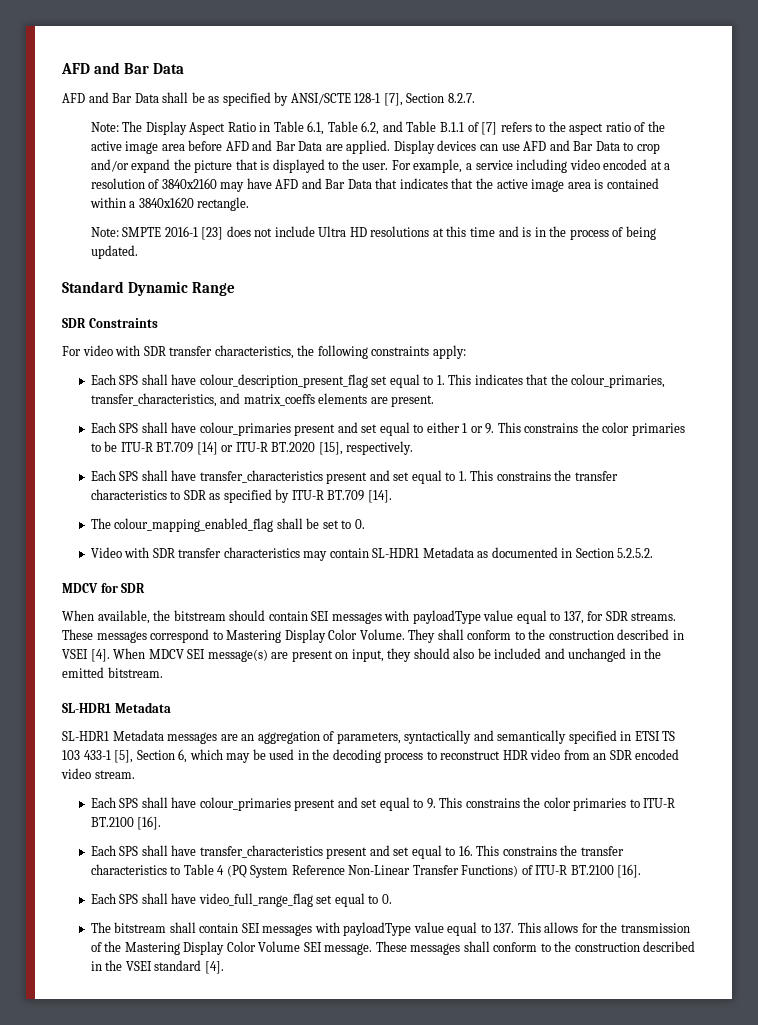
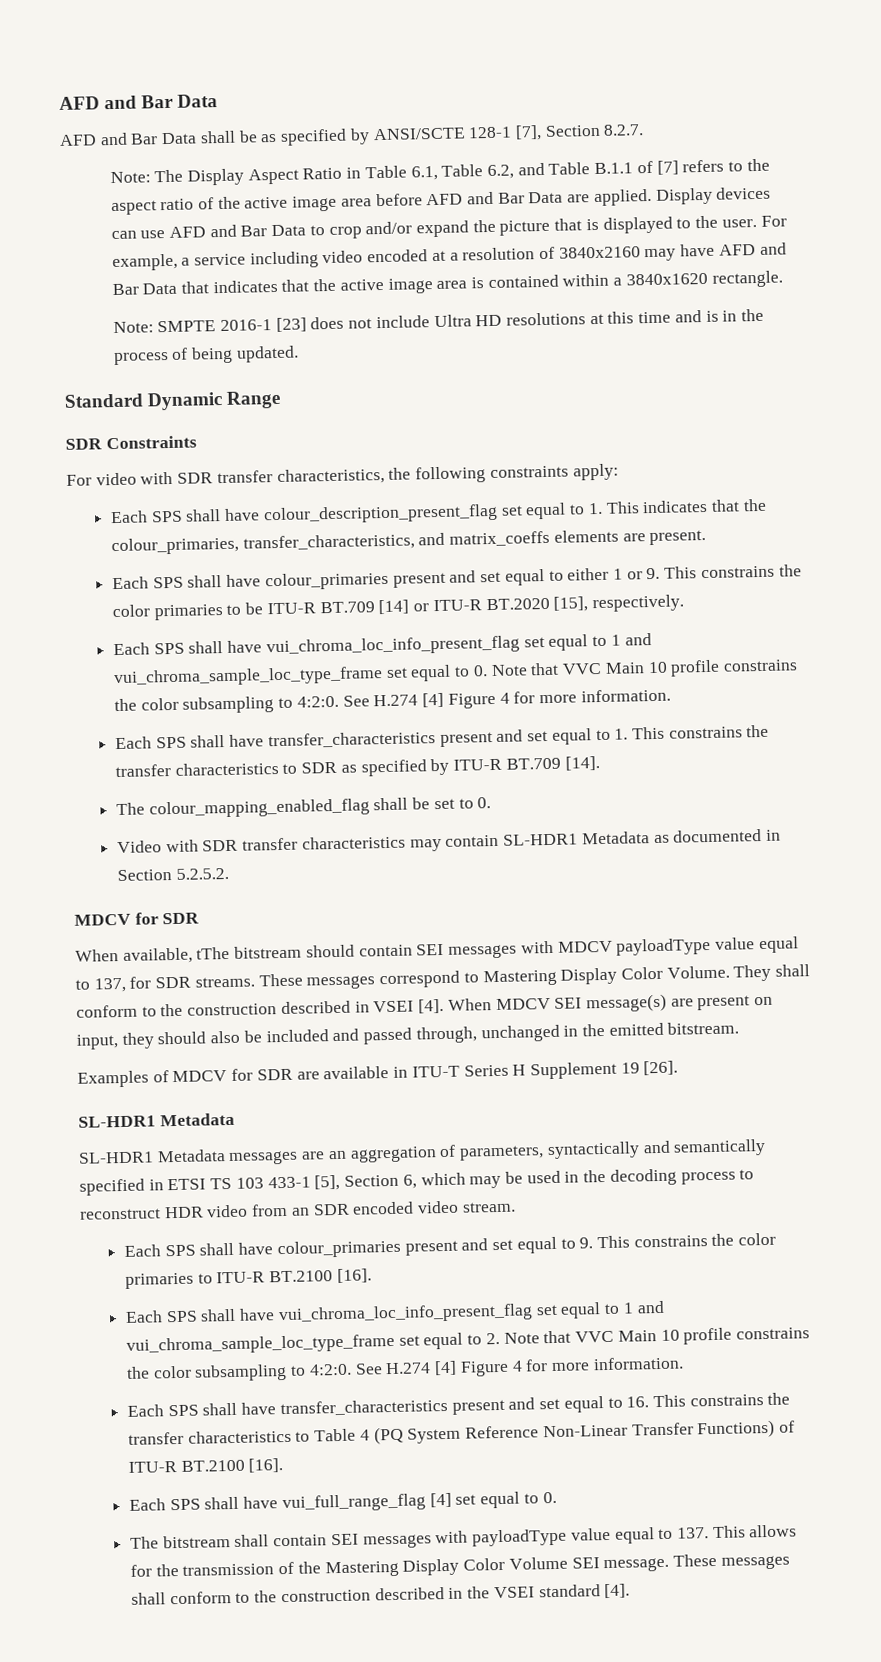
+ Each SPS shall have vui_chroma_loc_info_present_flag set equal to 1 and vui_chroma_sample_loc_type_frame set equal to 0. Note that VVC Main 10 profile constrains the color subsampling to 4:2:0. See H.274 [4] Figure 4 for more information.
- When available, the bitstream should contain SEI messages with payloadType value equal to 137, for SDR streams.
+ When available, tThe bitstream should contain SEI messages with MDCV payloadType value equal to 137, for SDR streams.
- When MDCV SEI message(s) are present on input, they should also be included and unchanged in the emitted bitstream.
+ When MDCV SEI message(s) are present on input, they should also be included and passed through, unchanged in the emitted bitstream.
+ Examples of MDCV for SDR are available in ITU-T Series H Supplement 19 [26].
+ Each SPS shall have vui_chroma_loc_info_present_flag set equal to 1 and vui_chroma_sample_loc_type_frame set equal to 2. Note that VVC Main 10 profile constrains the color subsampling to 4:2:0. See H.274 [4] Figure 4 for more information.
- Each SPS shall have video_full_range_flag set equal to 0.
+ Each SPS shall have vui_full_range_flag [4] set equal to 0.

